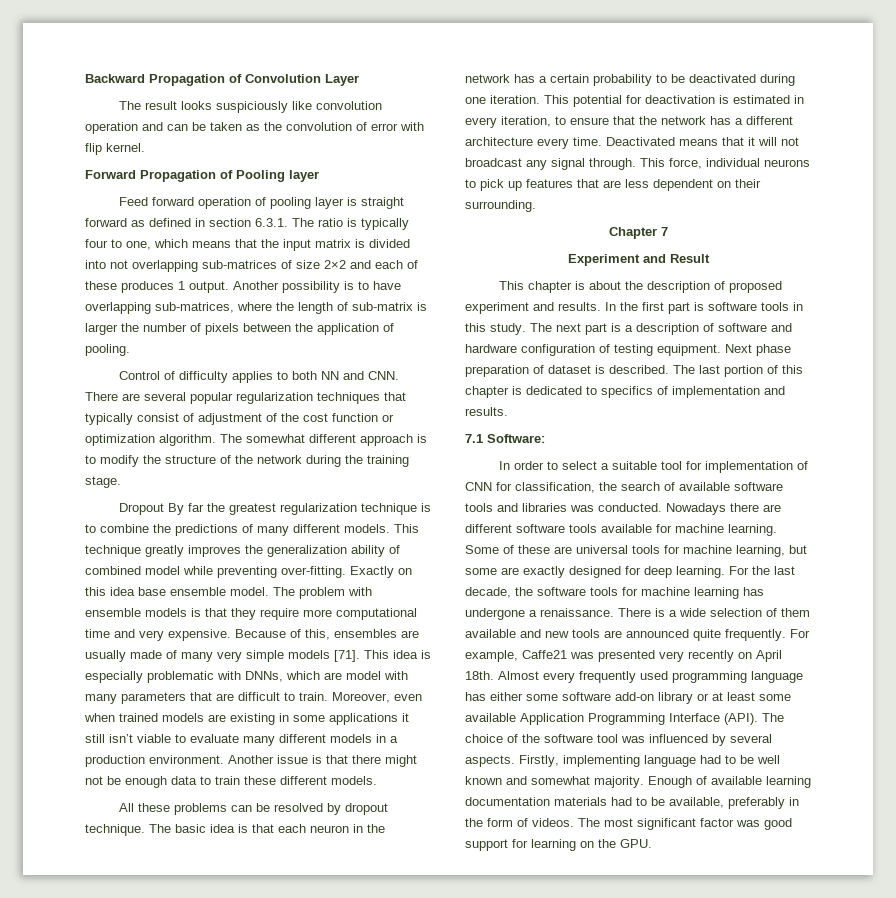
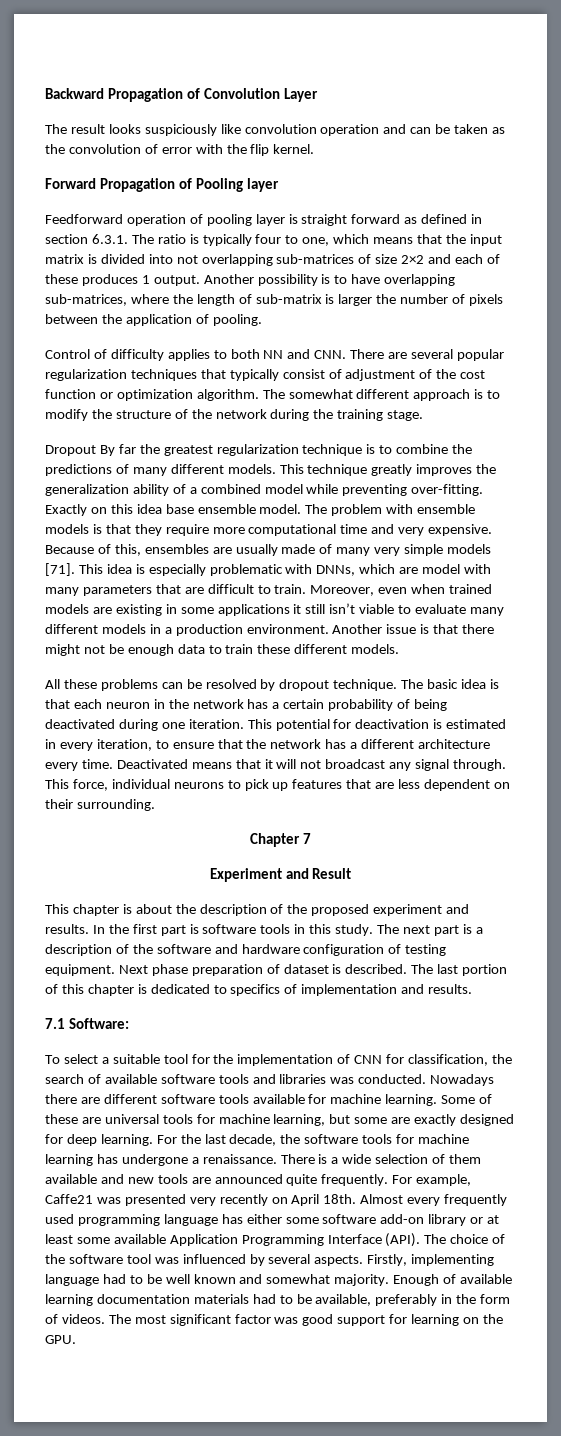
- The result looks suspiciously like convolution operation and can be taken as the convolution of error with flip kernel.
+ The result looks suspiciously like convolution operation and can be taken as the convolution of error with the flip kernel.
- Feed forward operation of pooling layer is straight forward as defined in section 6.3.1. The ratio is typically four to one, which means that the input matrix is divided into not overlapping sub-matrices of size 2×2 and each of these produces 1 output.
+ Feedforward operation of pooling layer is straight forward as defined in section 6.3.1. The ratio is typically four to one, which means that the input matrix is divided into not overlapping sub-matrices of size 2×2 and each of these produces 1 output.
- This technique greatly improves the generalization ability of combined model while preventing over-fitting.
+ This technique greatly improves the generalization ability of a combined model while preventing over-fitting.
- The basic idea is that each neuron in the network has a certain probability to be deactivated during one iteration.
+ The basic idea is that each neuron in the network has a certain probability of being deactivated during one iteration.
- This chapter is about the description of proposed experiment and results.
+ This chapter is about the description of the proposed experiment and results.
- The next part is a description of software and hardware configuration of testing equipment.
+ The next part is a description of the software and hardware configuration of testing equipment.
- In order to select a suitable tool for implementation of CNN for classification, the search of available software tools and libraries was conducted.
+ To select a suitable tool for the implementation of CNN for classification, the search of available software tools and libraries was conducted.

